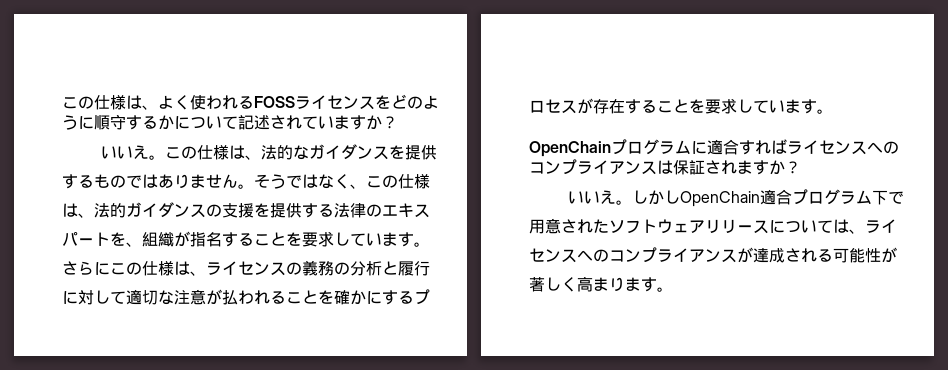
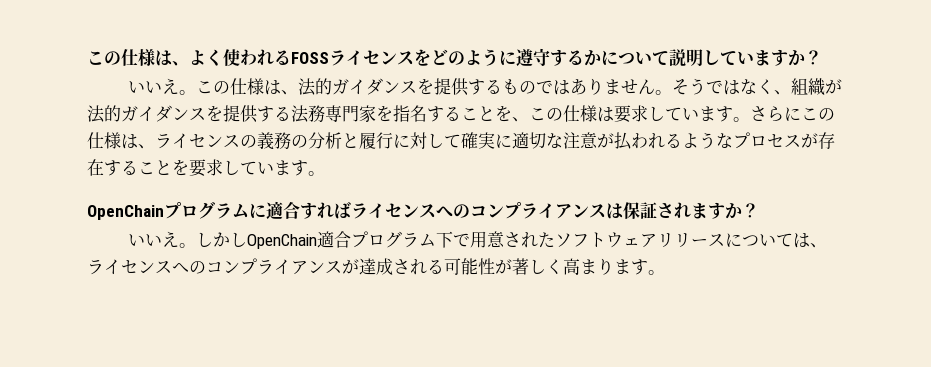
- この仕様は、よく使われるFOSSライセンスをどのように順守するかについて記述されていますか？
+ この仕様は、よく使われるFOSSライセンスをどのように遵守するかについて説明していますか？
- この仕様は、法的なガイダンスを提供するものではありません。
+ この仕様は、法的ガイダンスを提供するものではありません。
- そうではなく、この仕様は、法的ガイダンスの支援を提供する法律のエキスパートを、組織が指名することを要求しています。
+ そうではなく、組織が法的ガイダンスを提供する法務専門家を指名することを、この仕様は要求しています。
- さらにこの仕様は、ライセンスの義務の分析と履行に対して適切な注意が払われることを確かにするプロセスが存在することを要求しています。
+ さらにこの仕様は、ライセンスの義務の分析と履行に対して確実に適切な注意が払われるようなプロセスが存在することを要求しています。

